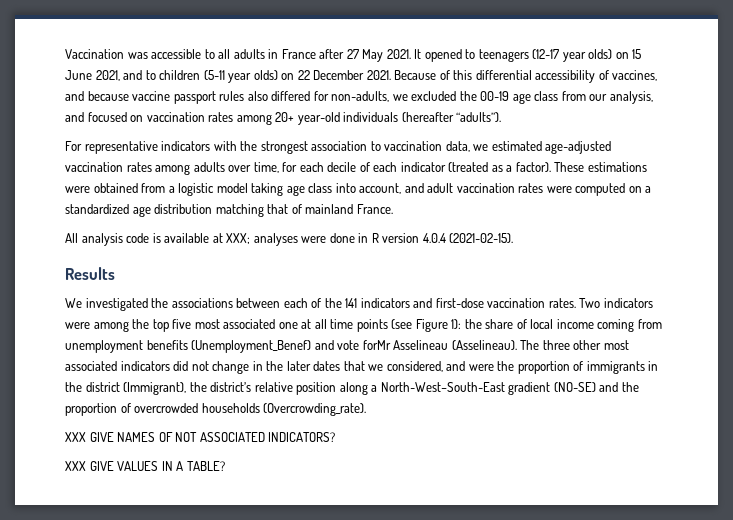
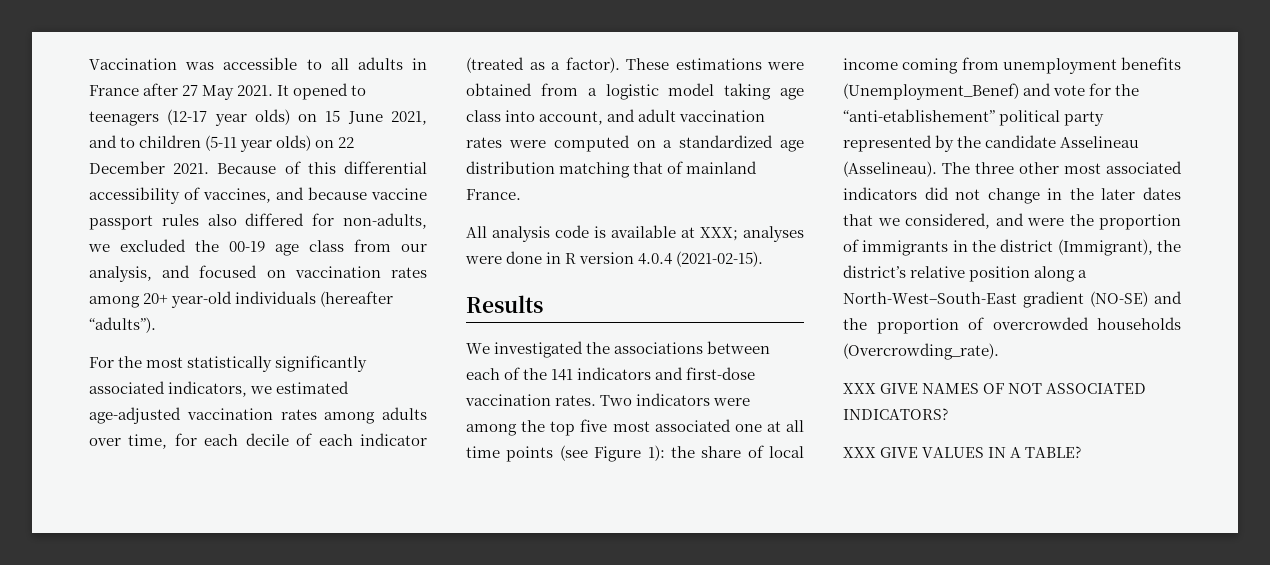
- For representative indicators with the strongest association to vaccination data, we estimated age-adjusted vaccination rates among adults over time, for each decile of each indicator (treated as a factor).
+ For the most statistically significantly associated indicators, we estimated age-adjusted vaccination rates among adults over time, for each decile of each indicator (treated as a factor).
- Two indicators were among the top five most associated one at all time points (see Figure 1): the share of local income coming from unemployment benefits (Unemployment_Benef) and vote forMr Asselineau (Asselineau).
+ Two indicators were among the top five most associated one at all time points (see Figure 1): the share of local income coming from unemployment benefits (Unemployment_Benef) and vote for the “anti-etablishement” political party represented by the candidate Asselineau (Asselineau).

